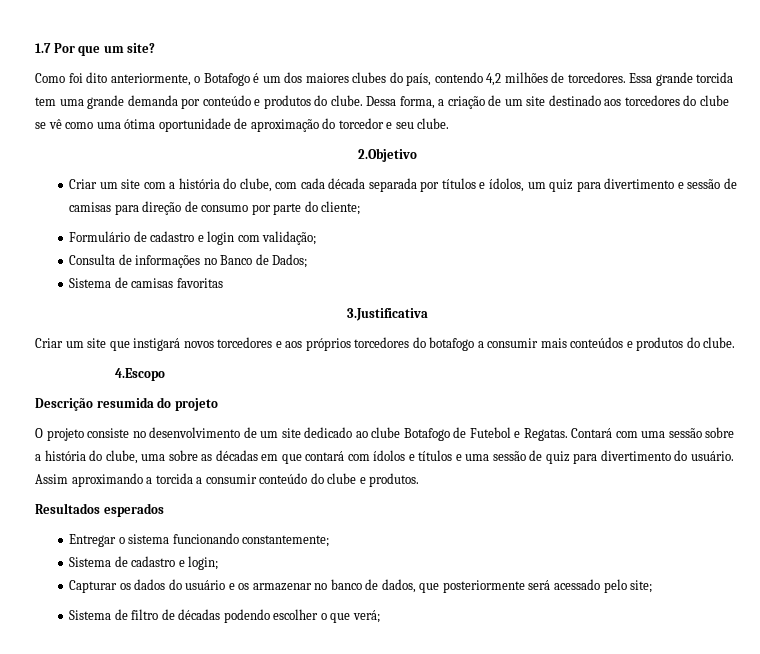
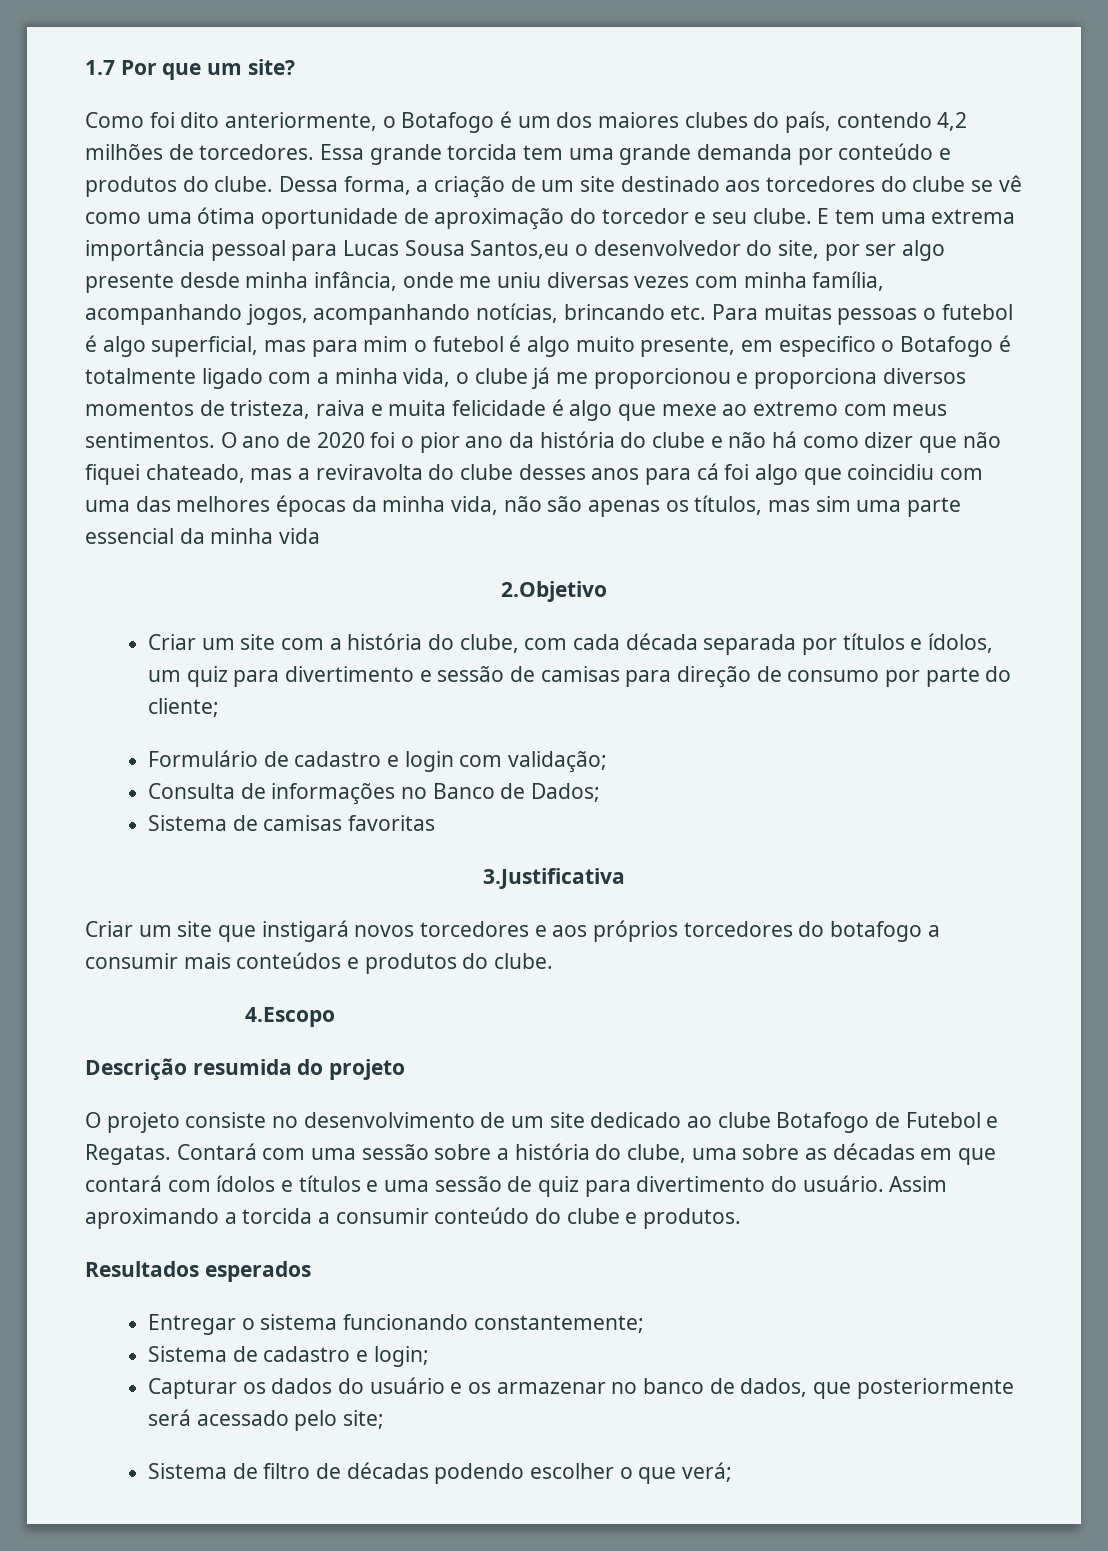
+ E tem uma extrema importância pessoal para Lucas Sousa Santos,eu o desenvolvedor do site, por ser algo presente desde minha infância, onde me uniu diversas vezes com minha família, acompanhando jogos, acompanhando notícias, brincando etc. Para muitas pessoas o futebol é algo superficial, mas para mim o futebol é algo muito presente, em especifico o Botafogo é totalmente ligado com a minha vida, o clube já me proporcionou e proporciona diversos momentos de tristeza, raiva e muita felicidade é algo que mexe ao extremo com meus sentimentos. O ano de 2020 foi o pior ano da história do clube e não há como dizer que não fiquei chateado, mas a reviravolta do clube desses anos para cá foi algo que coincidiu com uma das melhores épocas da minha vida, não são apenas os títulos, mas sim uma parte essencial da minha vida

